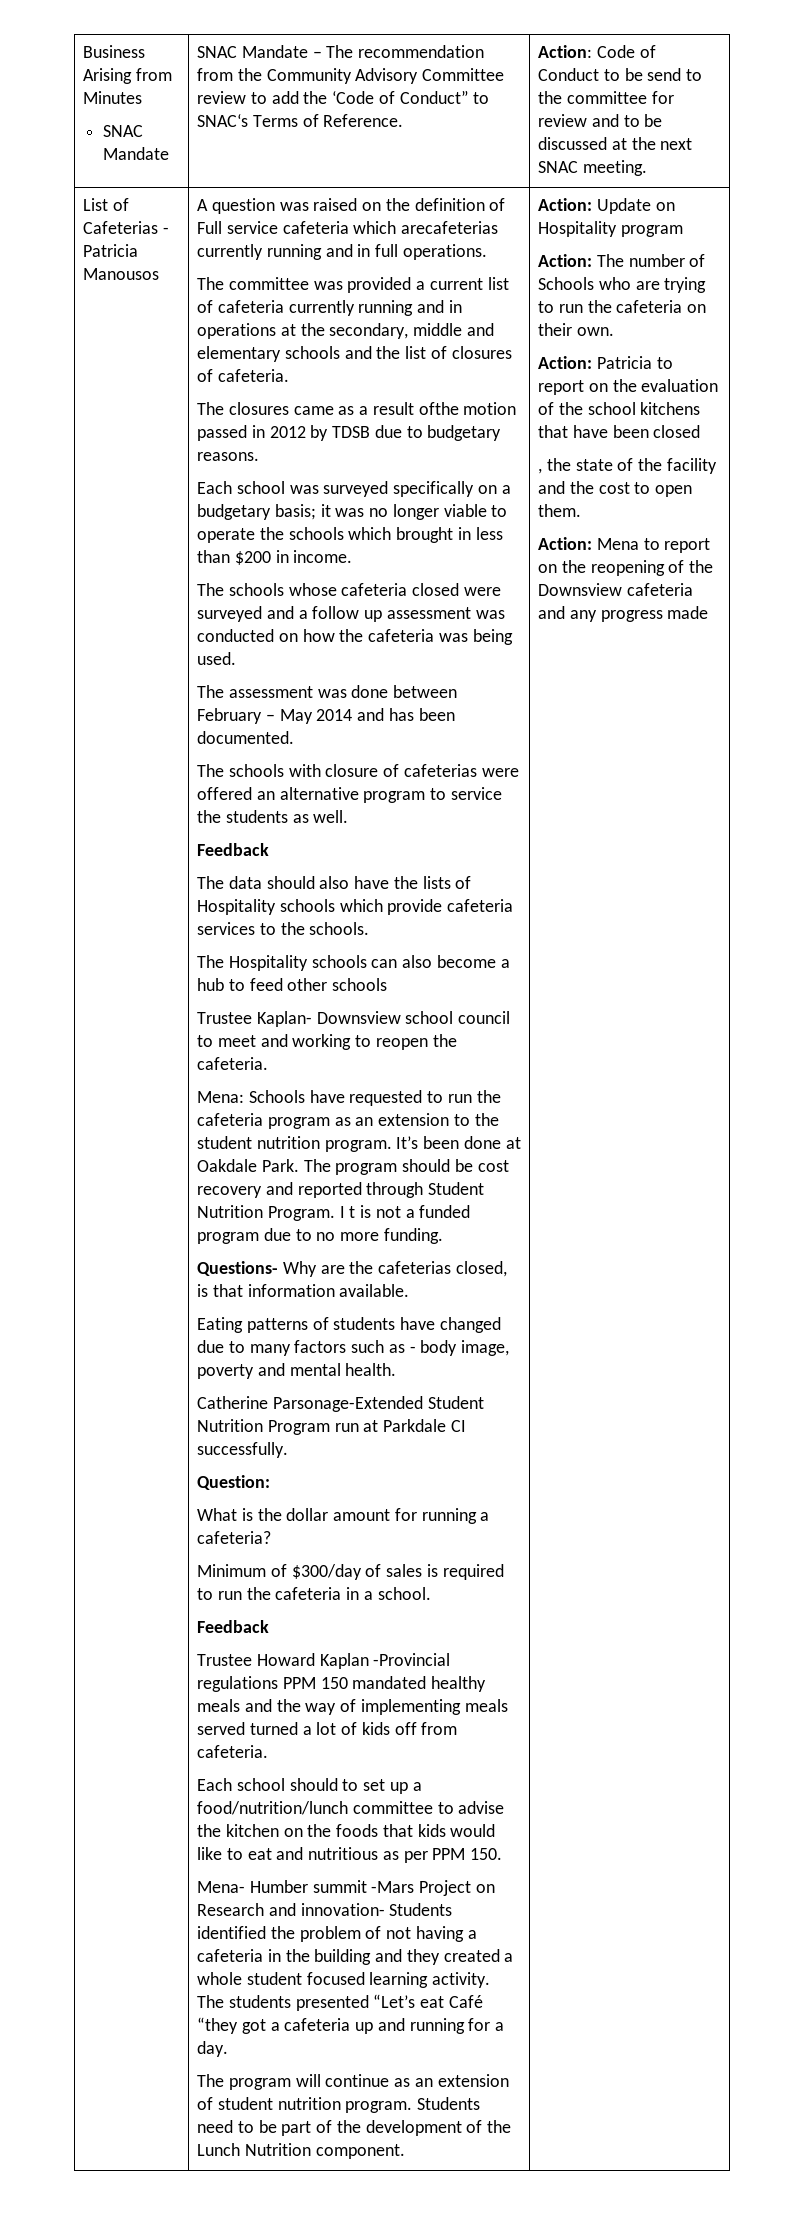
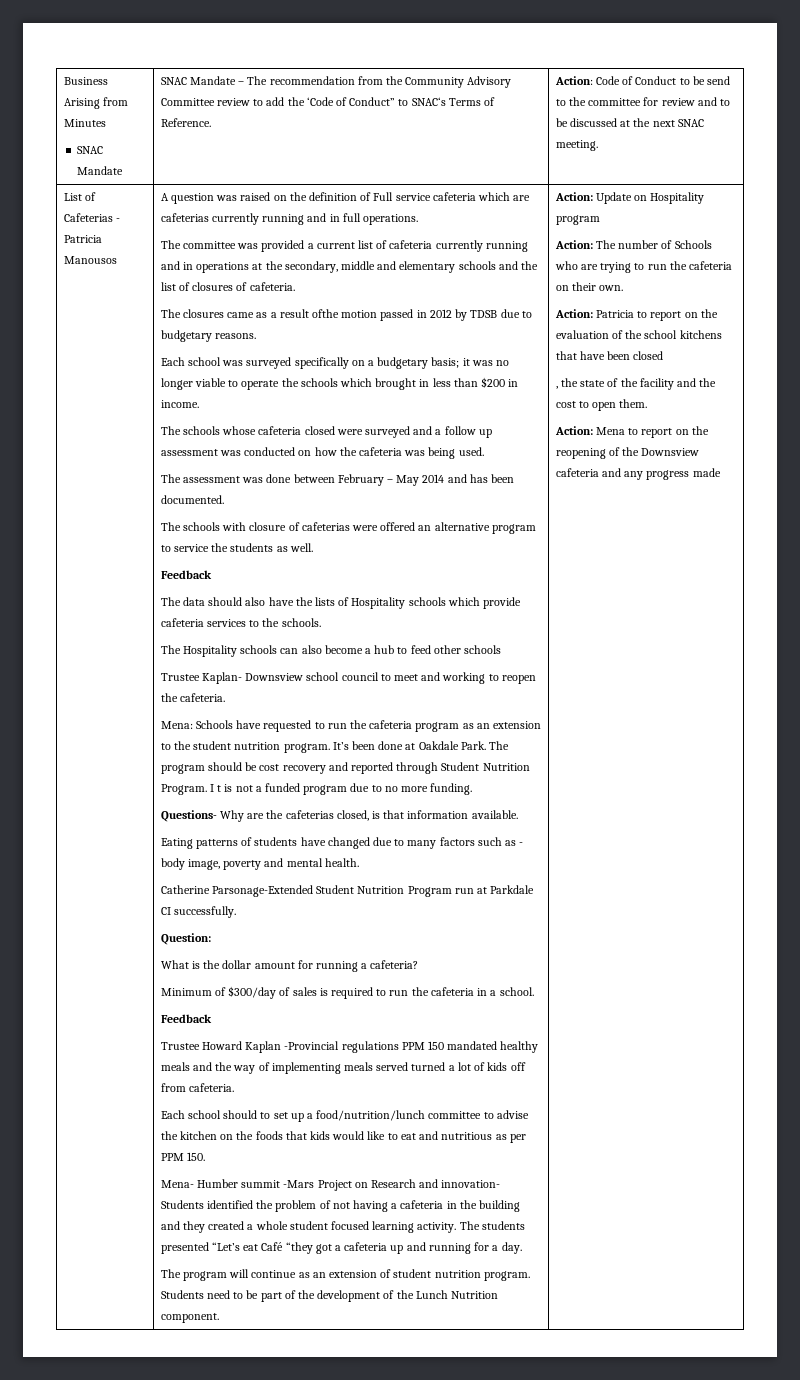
- A question was raised on the definition of Full service cafeteria which arecafeterias currently running and in full operations.
+ A question was raised on the definition of Full service cafeteria which are cafeterias currently running and in full operations.

